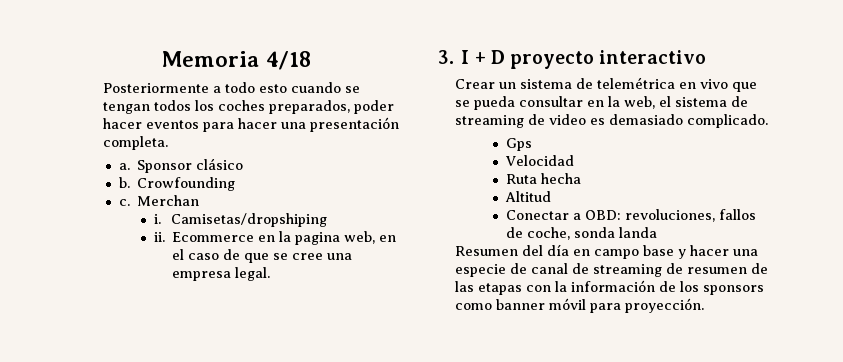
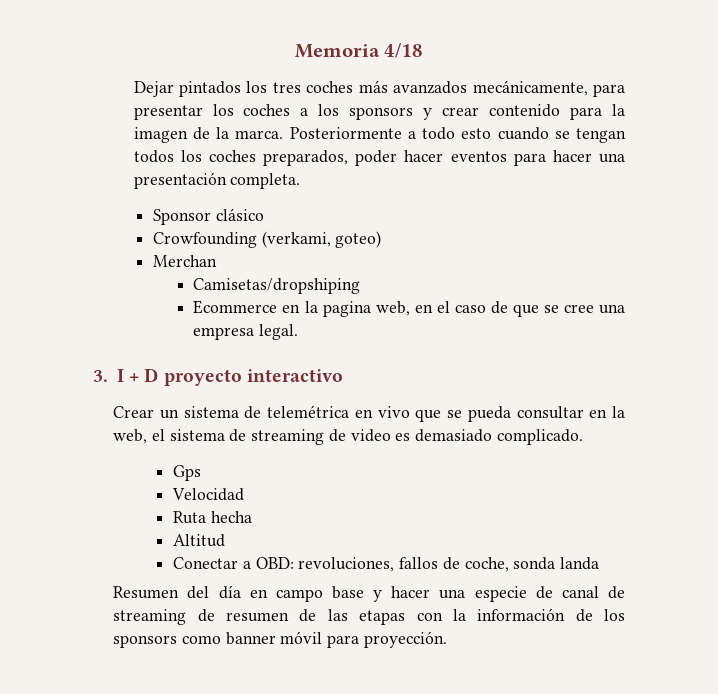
+ Dejar pintados los tres coches más avanzados mecánicamente, para presentar los coches a los sponsors y crear contenido para la imagen de la marca.
- a.
- b. Crowfounding
- c. Merchan
+ Crowfounding (verkami, goteo)
+ Merchan
- i.
- ii.

